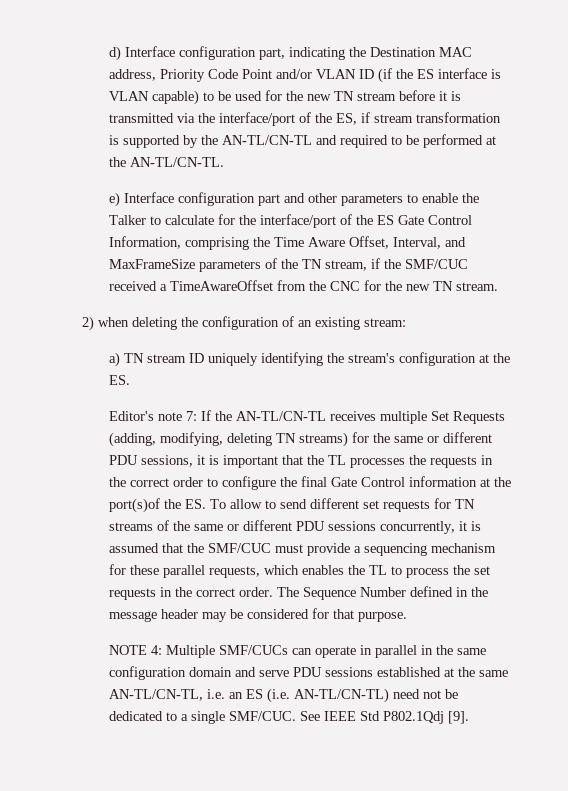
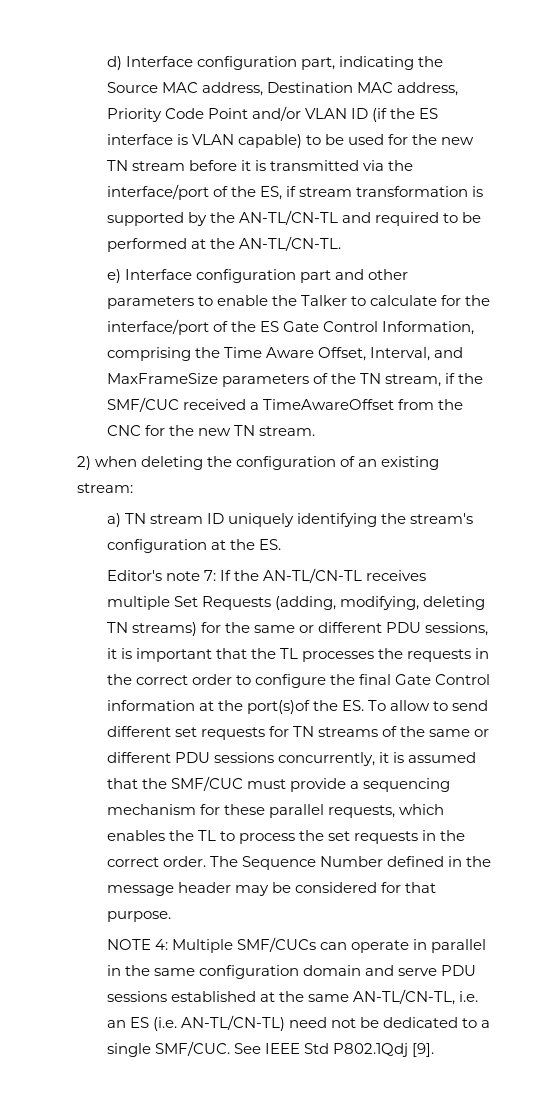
- d) Interface configuration part, indicating the Destination MAC address, Priority Code Point and/or VLAN ID (if the ES interface is VLAN capable) to be used for the new TN stream before it is transmitted via the interface/port of the ES, if stream transformation is supported by the AN-TL/CN-TL and required to be performed at the AN-TL/CN-TL.
+ d) Interface configuration part, indicating the Source MAC address, Destination MAC address, Priority Code Point and/or VLAN ID (if the ES interface is VLAN capable) to be used for the new TN stream before it is transmitted via the interface/port of the ES, if stream transformation is supported by the AN-TL/CN-TL and required to be performed at the AN-TL/CN-TL.

